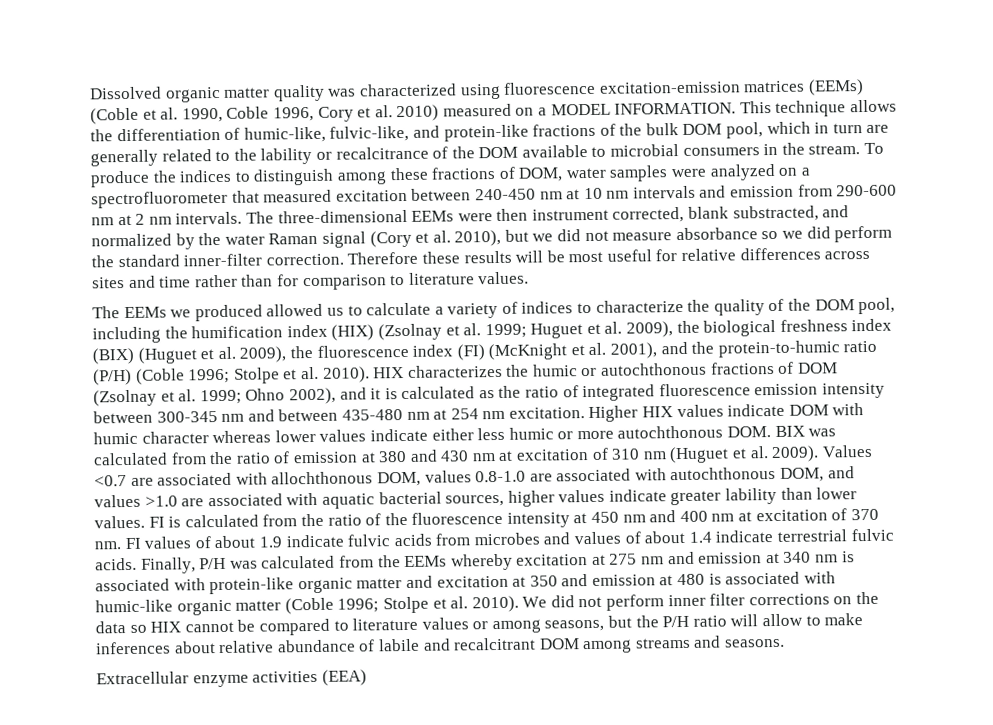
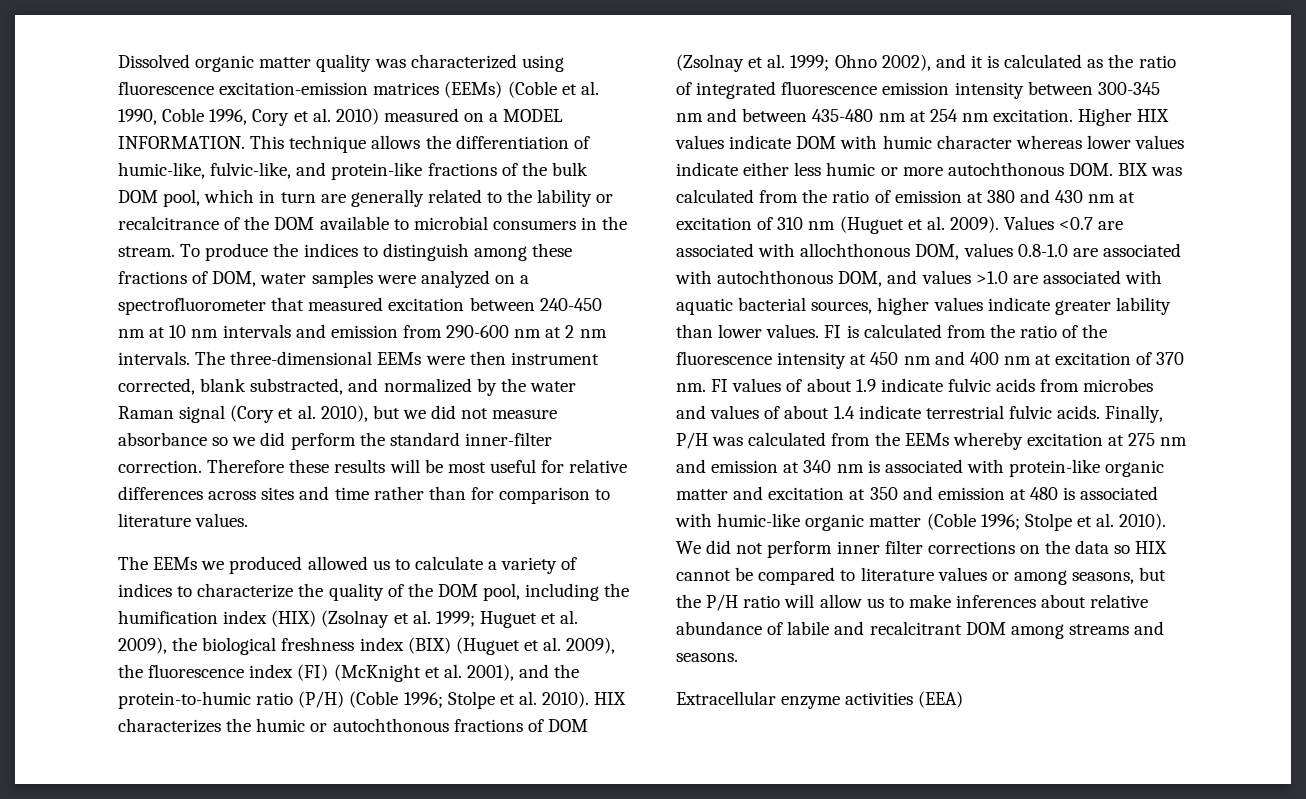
- We did not perform inner filter corrections on the data so HIX cannot be compared to literature values or among seasons, but the P/H ratio will allow to make inferences about relative abundance of labile and recalcitrant DOM among streams and seasons.
+ We did not perform inner filter corrections on the data so HIX cannot be compared to literature values or among seasons, but the P/H ratio will allow us to make inferences about relative abundance of labile and recalcitrant DOM among streams and seasons.

